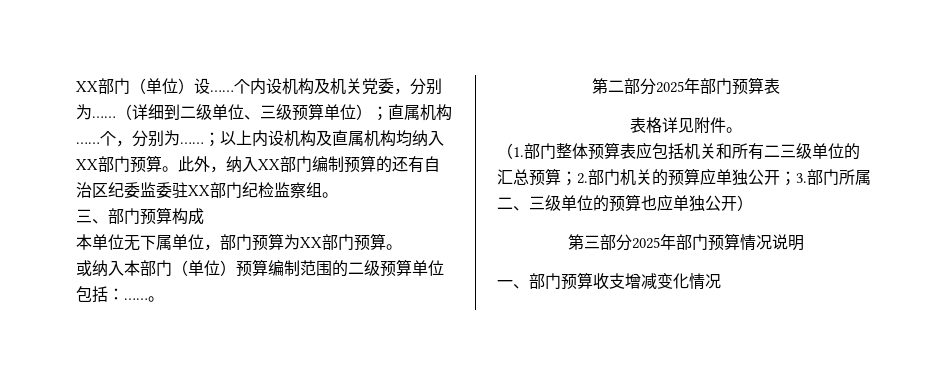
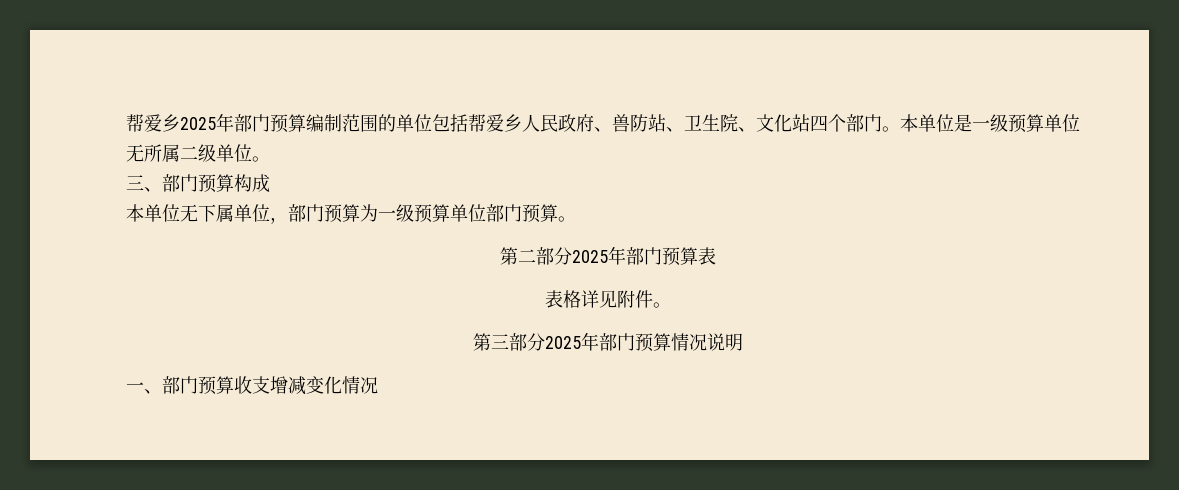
- XX部门（单位）设……个内设机构及机关党委，分别为……（详细到二级单位、三级预算单位）；直属机构……个，分别为……；以上内设机构及直属机构均纳入XX部门预算。此外，纳入XX部门编制预算的还有自治区纪委监委驻XX部门纪检监察组。
+ 帮爱乡2025年部门预算编制范围的单位包括帮爱乡人民政府、兽防站、卫生院、文化站四个部门。本单位是一级预算单位无所属二级单位。
- 本单位无下属单位，部门预算为XX部门预算。
- 或纳入本部门（单位）预算编制范围的二级预算单位包括：……。
+ 本单位无下属单位，部门预算为一级预算单位部门预算。
- （1.部门整体预算表应包括机关和所有二三级单位的汇总预算；2.部门机关的预算应单独公开；3.部门所属二、三级单位的预算也应单独公开）

